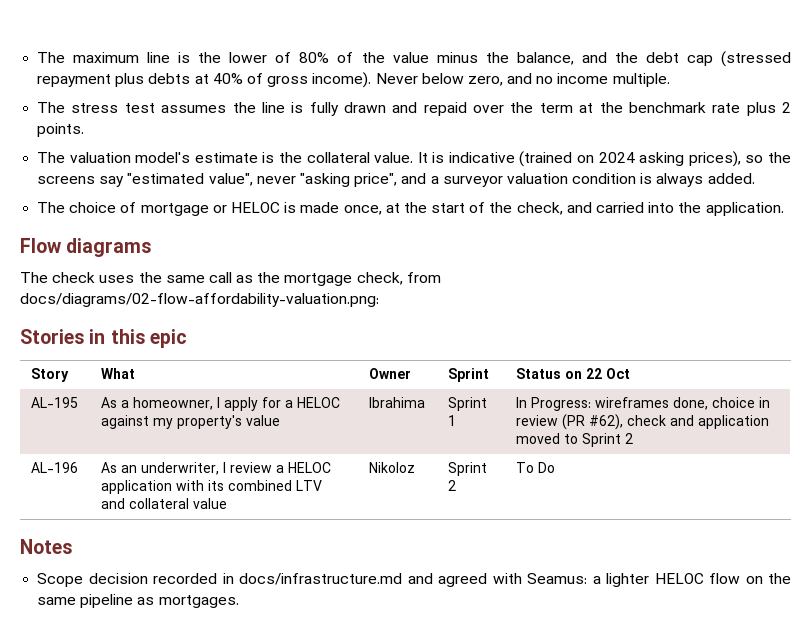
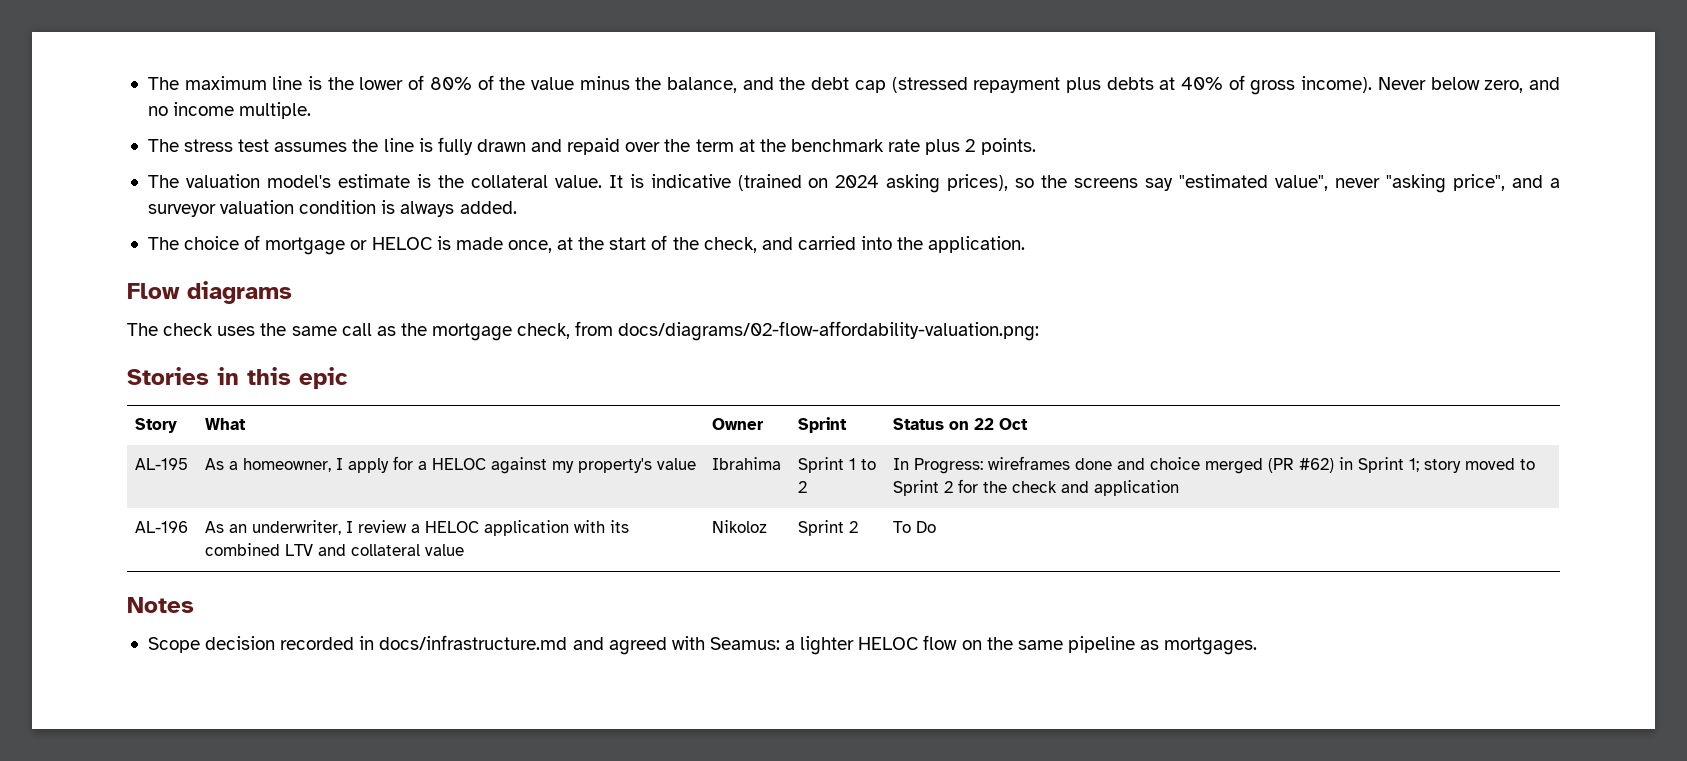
- AL-195 | As a homeowner, I apply for a HELOC against my property's value | Ibrahima | Sprint 1 | In Progress: wireframes done, choice in review (PR #62), check and application moved to Sprint 2
+ AL-195 | As a homeowner, I apply for a HELOC against my property's value | Ibrahima | Sprint 1 to 2 | In Progress: wireframes done and choice merged (PR #62) in Sprint 1; story moved to Sprint 2 for the check and application

